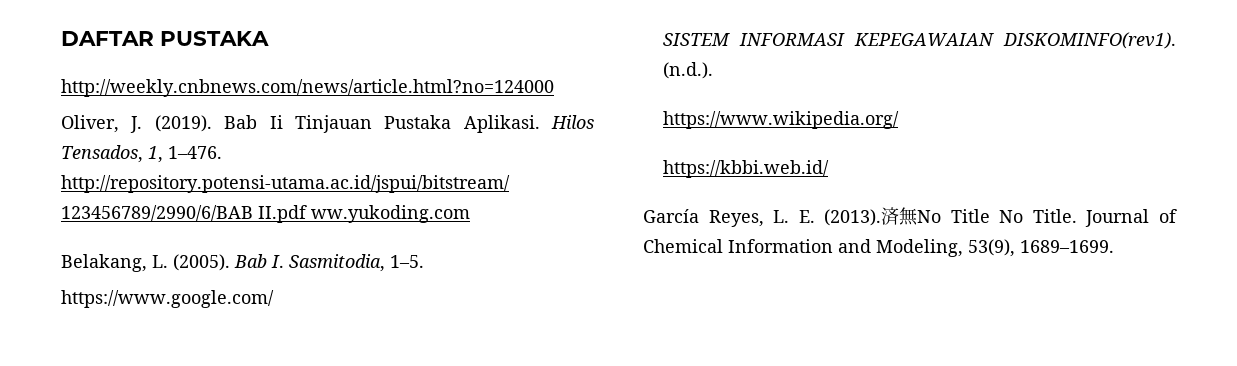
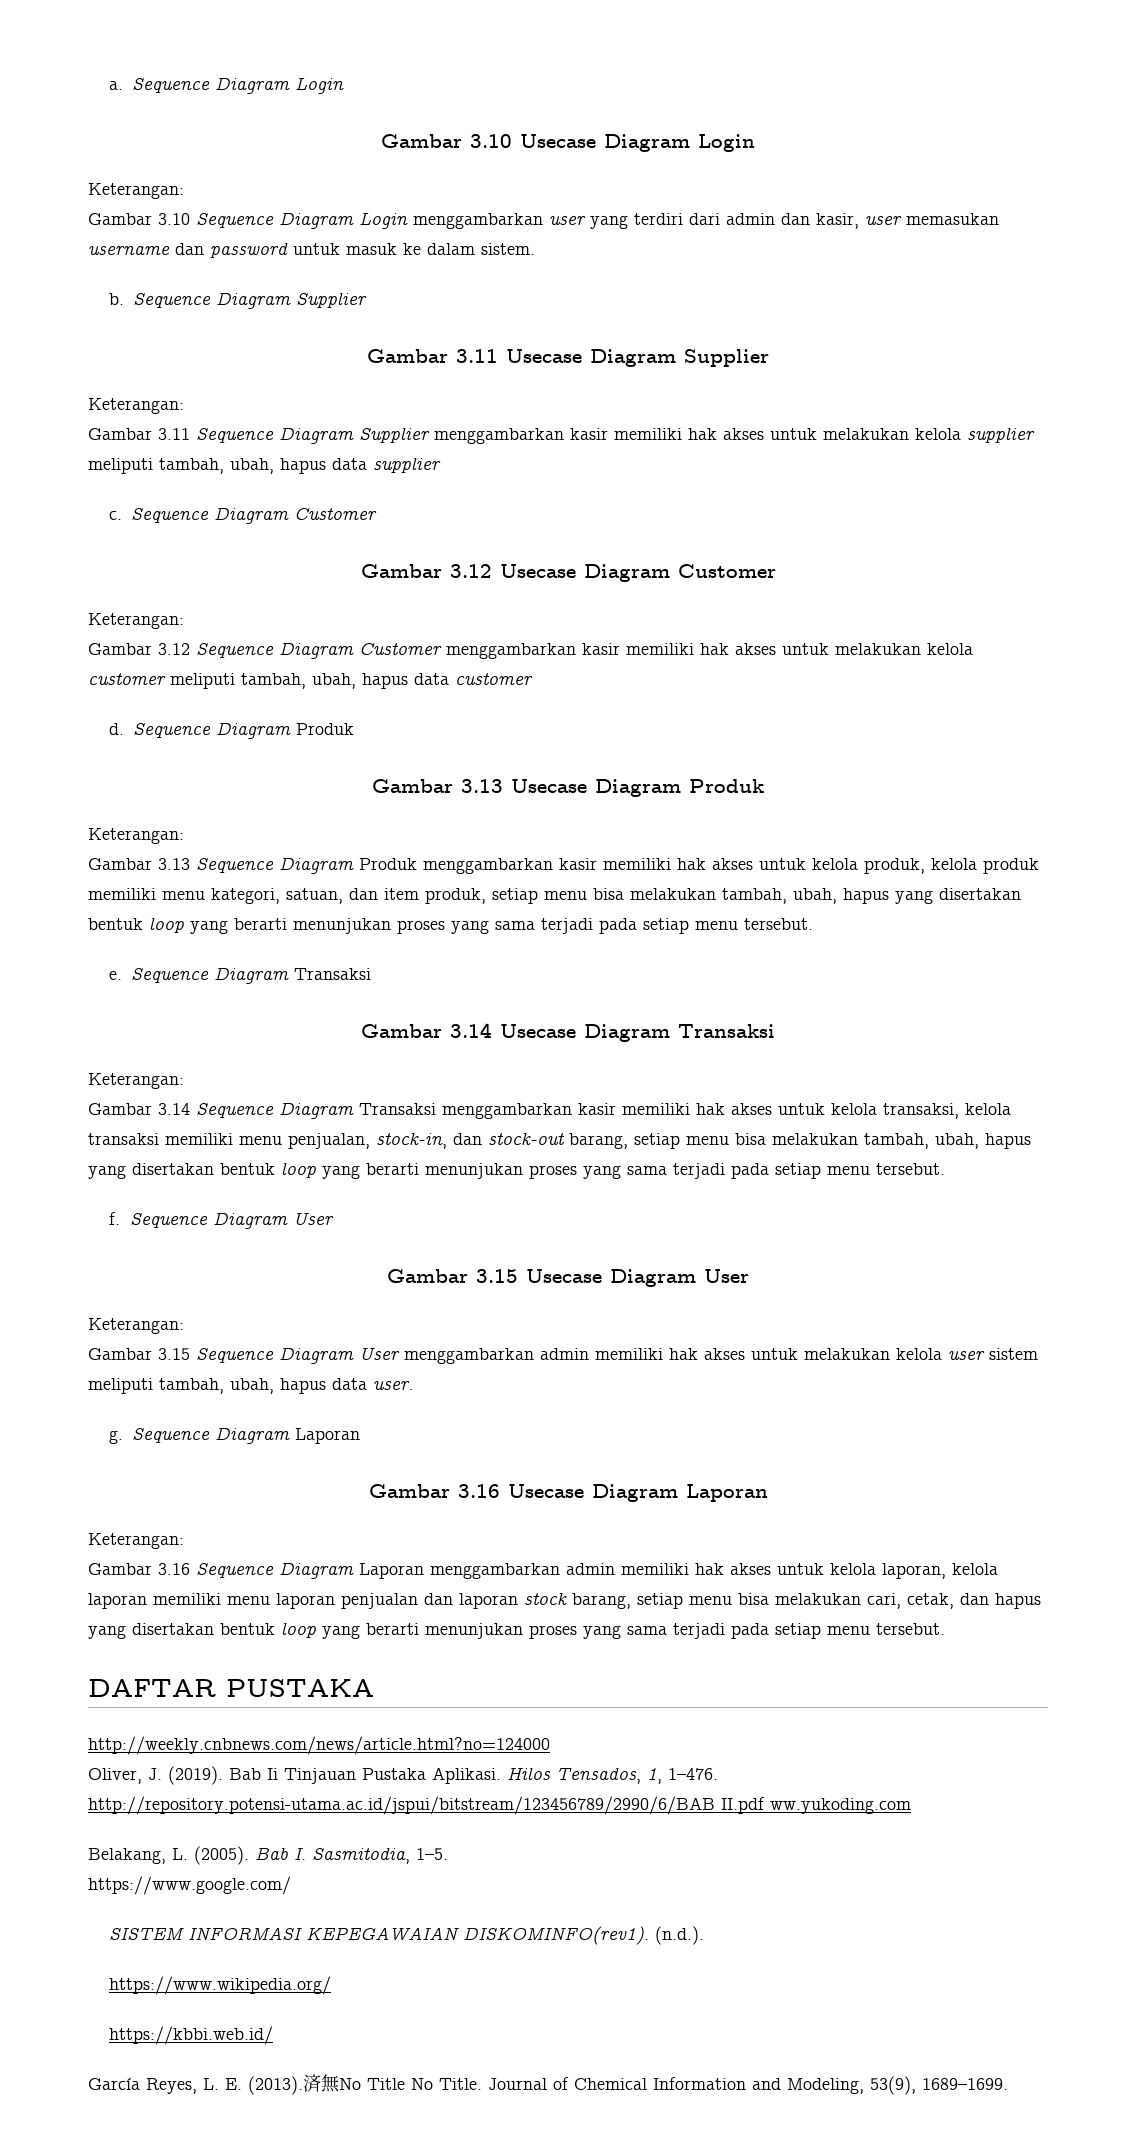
+ a. Sequence Diagram Login
+ Gambar 3.10 Usecase Diagram Login
+ Keterangan:
+ Gambar 3.10 Sequence Diagram Login menggambarkan user yang terdiri dari admin dan kasir, user memasukan username dan password untuk masuk ke dalam sistem.
+ b. Sequence Diagram Supplier
+ Gambar 3.11 Usecase Diagram Supplier
+ Keterangan:
+ Gambar 3.11 Sequence Diagram Supplier menggambarkan kasir memiliki hak akses untuk melakukan kelola supplier meliputi tambah, ubah, hapus data supplier
+ c. Sequence Diagram Customer
+ Gambar 3.12 Usecase Diagram Customer
+ Keterangan:
+ Gambar 3.12 Sequence Diagram Customer menggambarkan kasir memiliki hak akses untuk melakukan kelola customer meliputi tambah, ubah, hapus data customer
+ d. Sequence Diagram Produk
+ Gambar 3.13 Usecase Diagram Produk
+ Keterangan:
+ Gambar 3.13 Sequence Diagram Produk menggambarkan kasir memiliki hak akses untuk kelola produk, kelola produk memiliki menu kategori, satuan, dan item produk, setiap menu bisa melakukan tambah, ubah, hapus yang disertakan bentuk loop yang berarti menunjukan proses yang sama terjadi pada setiap menu tersebut.
+ e. Sequence Diagram Transaksi
+ Gambar 3.14 Usecase Diagram Transaksi
+ Keterangan:
+ Gambar 3.14 Sequence Diagram Transaksi menggambarkan kasir memiliki hak akses untuk kelola transaksi, kelola transaksi memiliki menu penjualan, stock-in, dan stock-out barang, setiap menu bisa melakukan tambah, ubah, hapus yang disertakan bentuk loop yang berarti menunjukan proses yang sama terjadi pada setiap menu tersebut.
+ f. Sequence Diagram User
+ Gambar 3.15 Usecase Diagram User
+ Keterangan:
+ Gambar 3.15 Sequence Diagram User menggambarkan admin memiliki hak akses untuk melakukan kelola user sistem meliputi tambah, ubah, hapus data user.
+ g. Sequence Diagram Laporan
+ Gambar 3.16 Usecase Diagram Laporan
+ Keterangan:
+ Gambar 3.16 Sequence Diagram Laporan menggambarkan admin memiliki hak akses untuk kelola laporan, kelola laporan memiliki menu laporan penjualan dan laporan stock barang, setiap menu bisa melakukan cari, cetak, dan hapus yang disertakan bentuk loop yang berarti menunjukan proses yang sama terjadi pada setiap menu tersebut.

